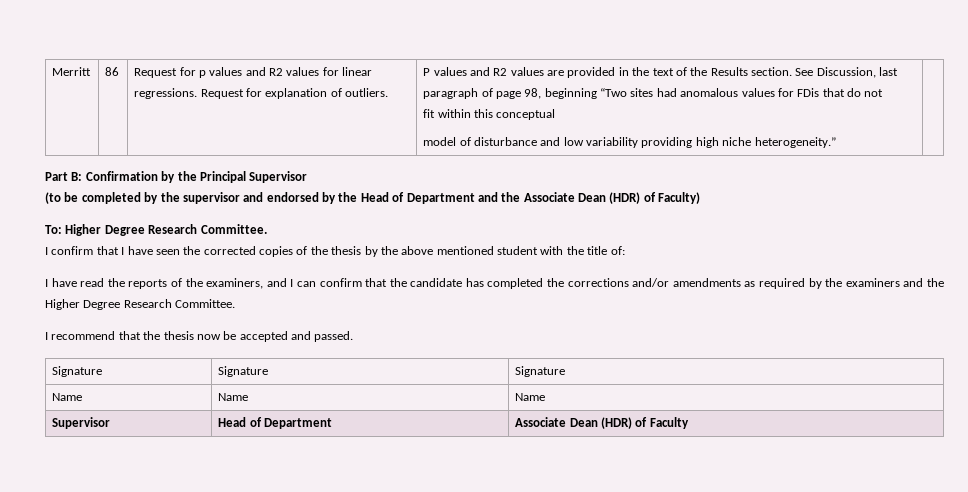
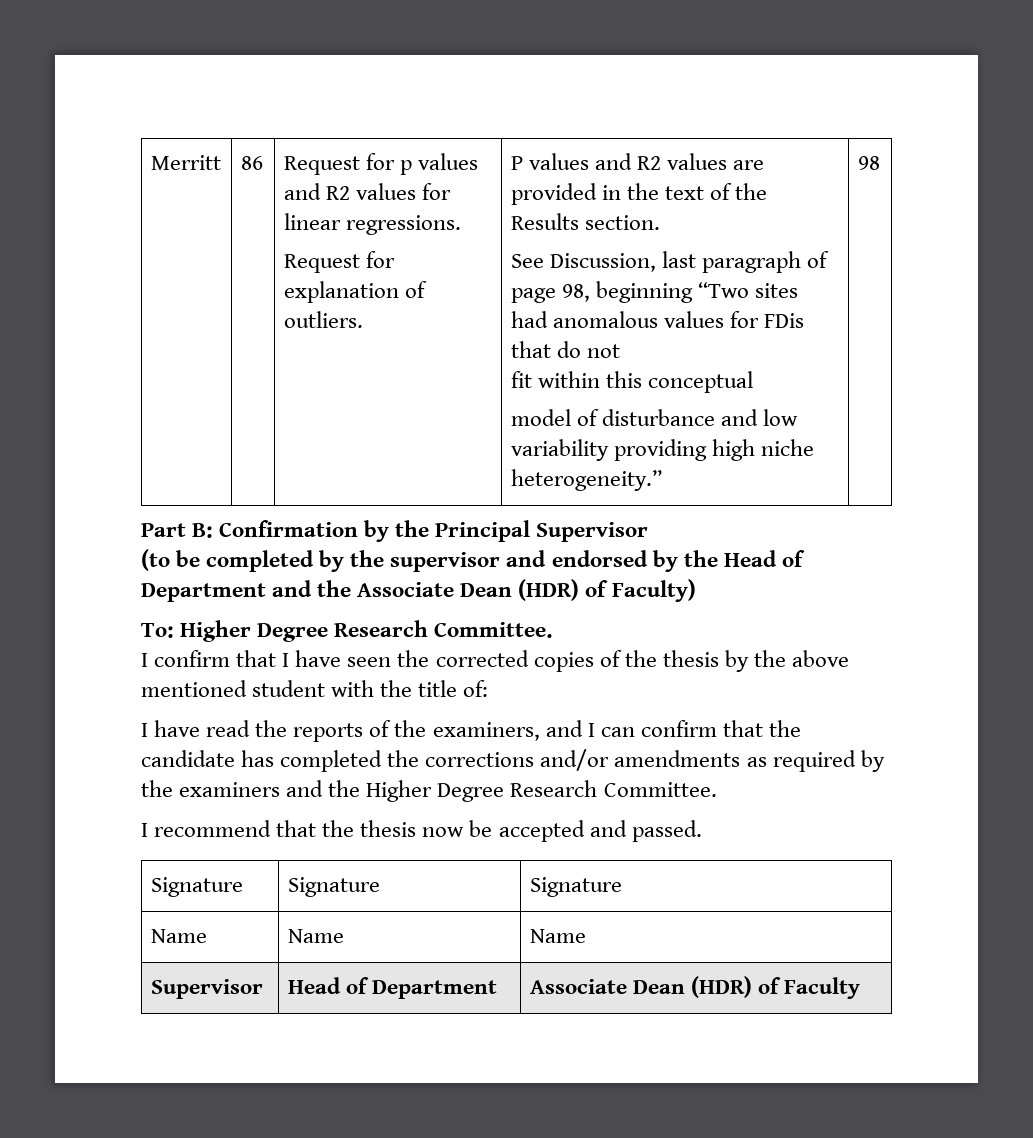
- Request for p values and R2 values for linear regressions. Request for explanation of outliers.
+ Request for p values and R2 values for linear regressions.
+ Request for explanation of outliers.
- P values and R2 values are provided in the text of the Results section. See Discussion, last paragraph of page 98, beginning “Two sites had anomalous values for FDis that do not
+ P values and R2 values are provided in the text of the Results section.
+ See Discussion, last paragraph of page 98, beginning “Two sites had anomalous values for FDis that do not
+ 98

